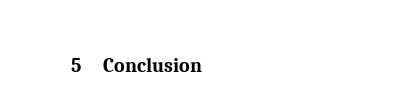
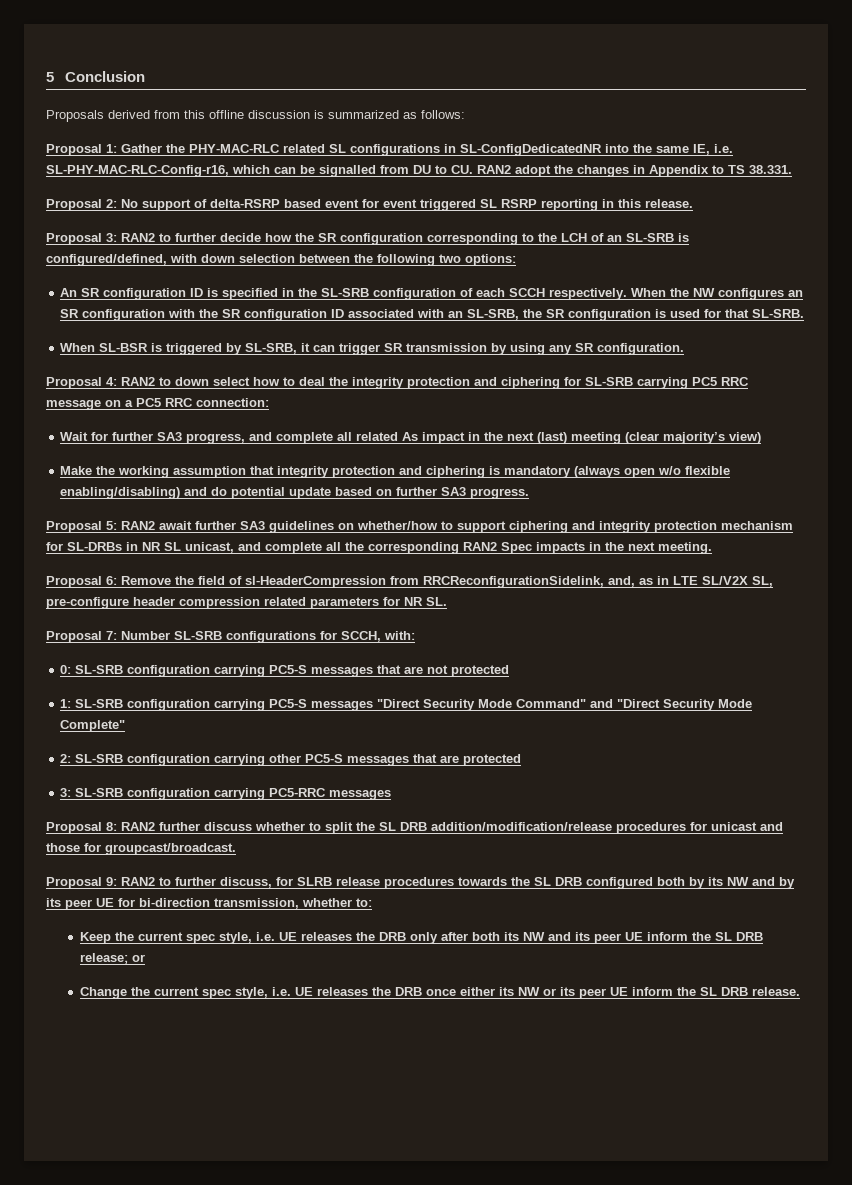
+ Proposals derived from this offline discussion is summarized as follows:
+ Proposal 1: Gather the PHY-MAC-RLC related SL configurations in SL-ConfigDedicatedNR into the same IE, i.e. SL-PHY-MAC-RLC-Config-r16, which can be signalled from DU to CU. RAN2 adopt the changes in Appendix to TS 38.331.
+ Proposal 2: No support of delta-RSRP based event for event triggered SL RSRP reporting in this release.
+ Proposal 3: RAN2 to further decide how the SR configuration corresponding to the LCH of an SL-SRB is configured/defined, with down selection between the following two options:
+ An SR configuration ID is specified in the SL-SRB configuration of each SCCH respectively. When the NW configures an SR configuration with the SR configuration ID associated with an SL-SRB, the SR configuration is used for that SL-SRB.
+ When SL-BSR is triggered by SL-SRB, it can trigger SR transmission by using any SR configuration.
+ Proposal 4: RAN2 to down select how to deal the integrity protection and ciphering for SL-SRB carrying PC5 RRC message on a PC5 RRC connection:
+ Wait for further SA3 progress, and complete all related As impact in the next (last) meeting (clear majority’s view)
+ Make the working assumption that integrity protection and ciphering is mandatory (always open w/o flexible enabling/disabling) and do potential update based on further SA3 progress.
+ Proposal 5: RAN2 await further SA3 guidelines on whether/how to support ciphering and integrity protection mechanism for SL-DRBs in NR SL unicast, and complete all the corresponding RAN2 Spec impacts in the next meeting.
+ Proposal 6: Remove the field of sl-HeaderCompression from RRCReconfigurationSidelink, and, as in LTE SL/V2X SL, pre-configure header compression related parameters for NR SL.
+ Proposal 7: Number SL-SRB configurations for SCCH, with:
+ 0: SL-SRB configuration carrying PC5-S messages that are not protected
+ 1: SL-SRB configuration carrying PC5-S messages "Direct Security Mode Command" and "Direct Security Mode Complete"
+ 2: SL-SRB configuration carrying other PC5-S messages that are protected
+ 3: SL-SRB configuration carrying PC5-RRC messages
+ Proposal 8: RAN2 further discuss whether to split the SL DRB addition/modification/release procedures for unicast and those for groupcast/broadcast.
+ Proposal 9: RAN2 to further discuss, for SLRB release procedures towards the SL DRB configured both by its NW and by its peer UE for bi-direction transmission, whether to:
+ Keep the current spec style, i.e. UE releases the DRB only after both its NW and its peer UE inform the SL DRB release; or
+ Change the current spec style, i.e. UE releases the DRB once either its NW or its peer UE inform the SL DRB release.

